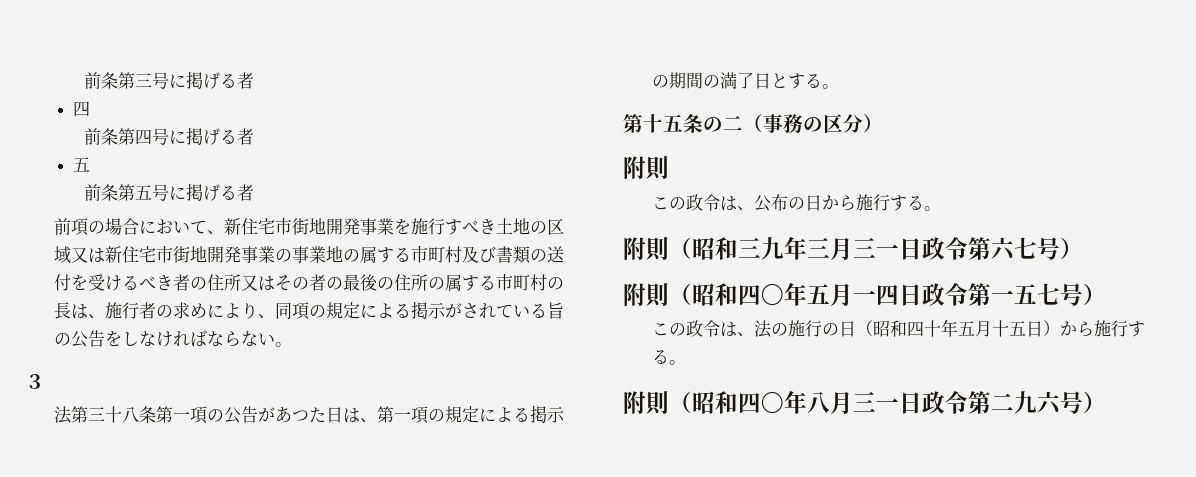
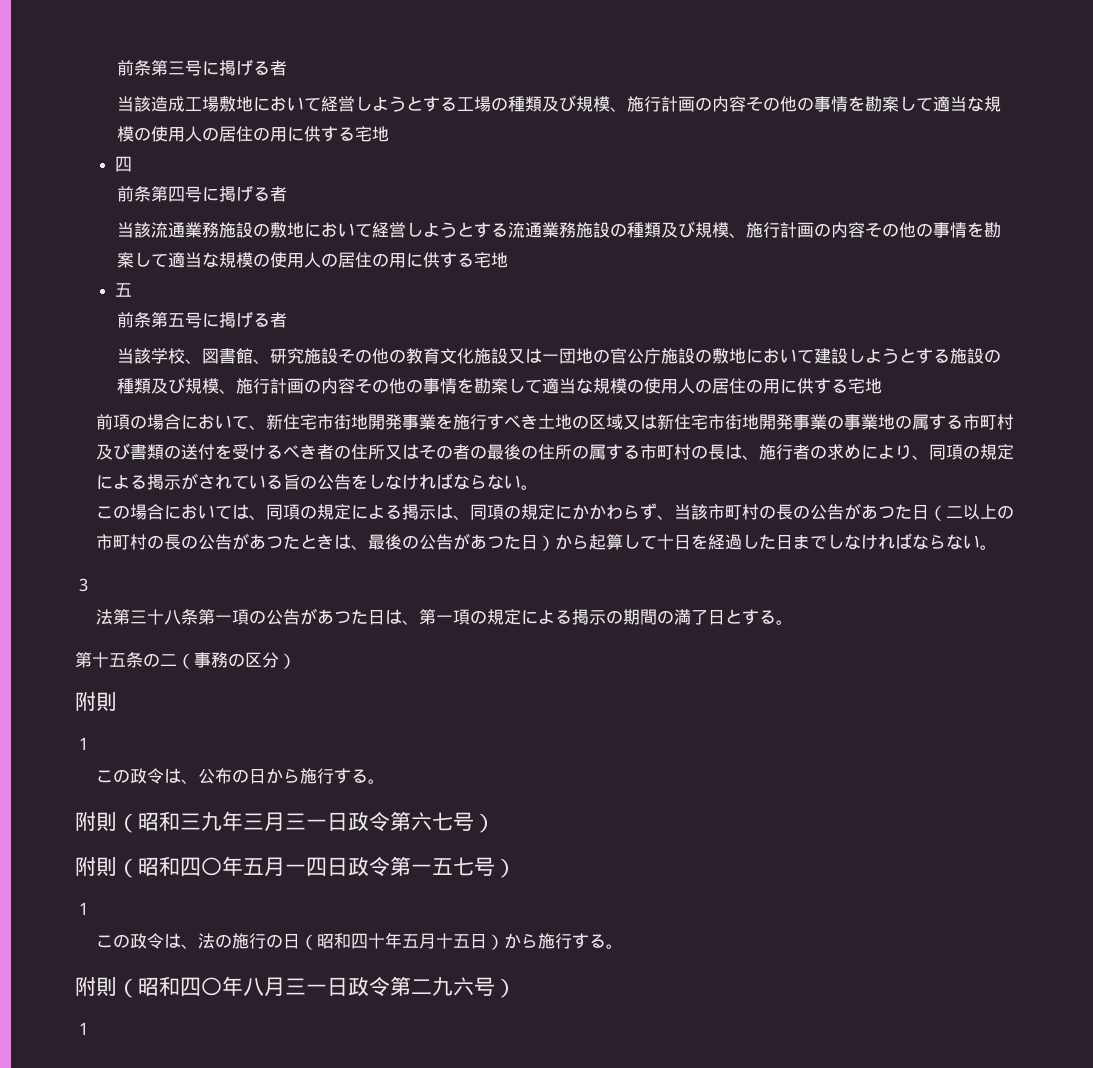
+ 当該造成工場敷地において経営しようとする工場の種類及び規模、施行計画の内容その他の事情を勘案して適当な規模の使用人の居住の用に供する宅地
+ 当該流通業務施設の敷地において経営しようとする流通業務施設の種類及び規模、施行計画の内容その他の事情を勘案して適当な規模の使用人の居住の用に供する宅地
+ 当該学校、図書館、研究施設その他の教育文化施設又は一団地の官公庁施設の敷地において建設しようとする施設の種類及び規模、施行計画の内容その他の事情を勘案して適当な規模の使用人の居住の用に供する宅地
+ この場合においては、同項の規定による掲示は、同項の規定にかかわらず、当該市町村の長の公告があつた日（二以上の市町村の長の公告があつたときは、最後の公告があつた日）から起算して十日を経過した日までしなければならない。
  第十五条の二（事務の区分）
  附則
+ １
  附則（昭和四〇年五月一四日政令第一五七号）
+ １
  附則（昭和四〇年八月三一日政令第二九六号）
+ １

